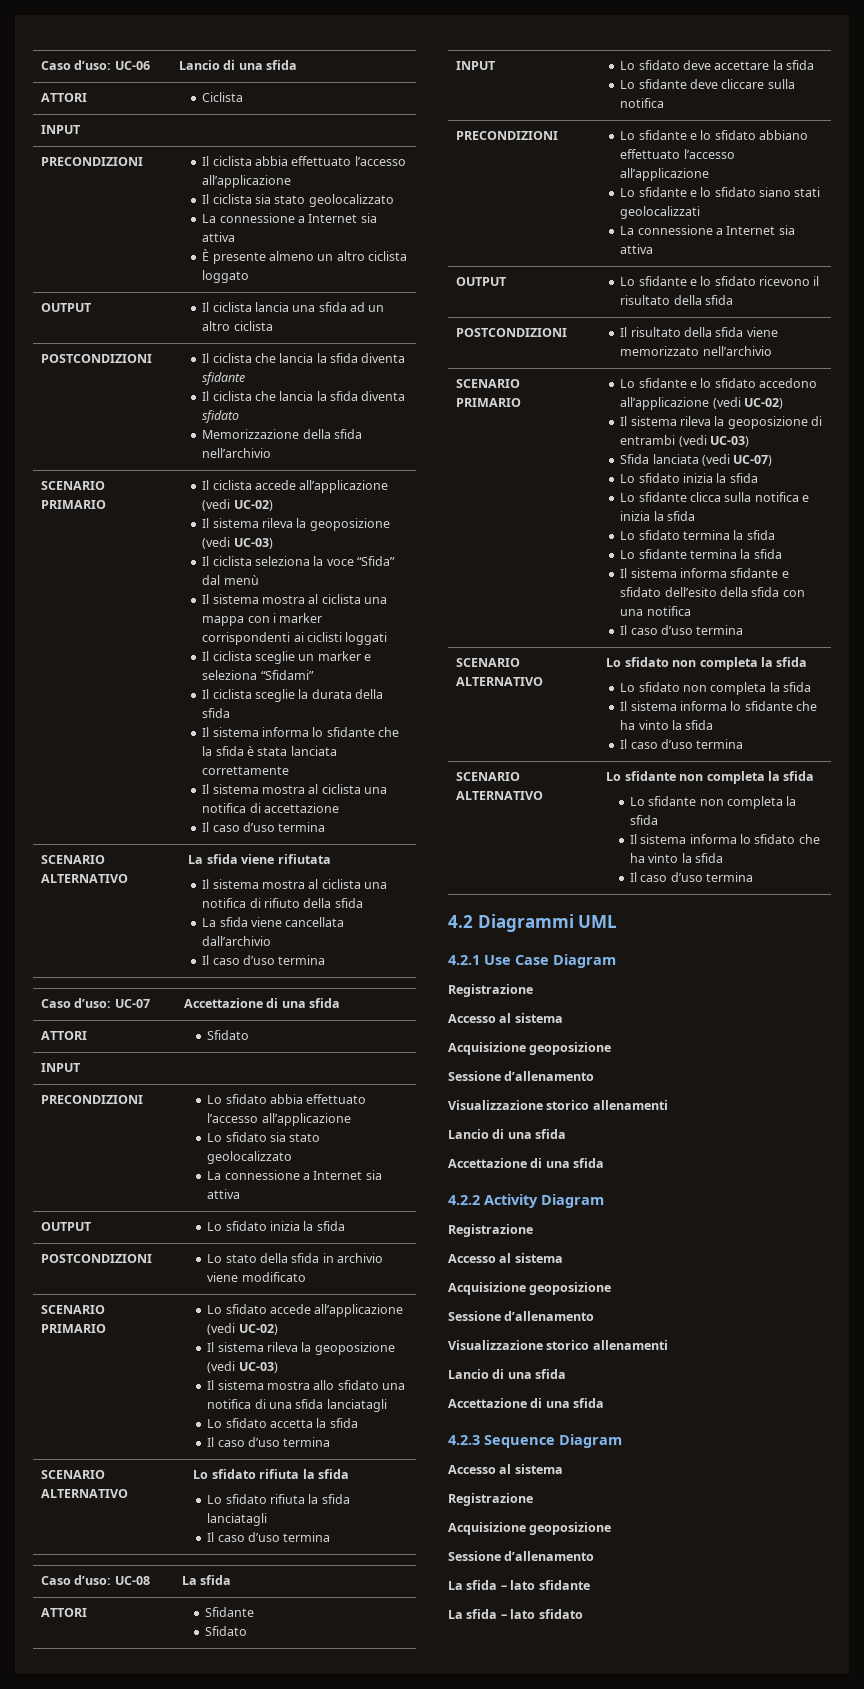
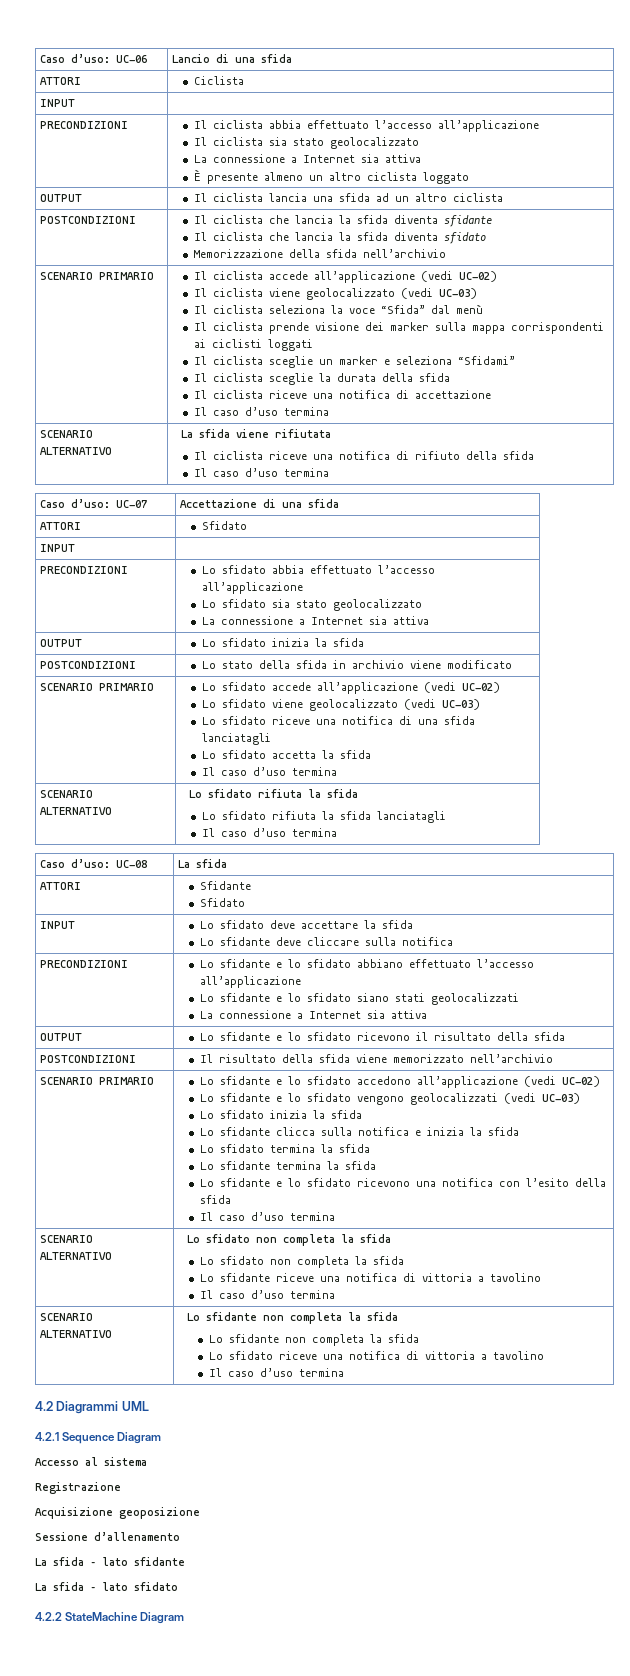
  Il ciclista accede all’applicazione (vedi UC-02)
- Il sistema rileva la geoposizione (vedi UC-03)
+ Il ciclista viene geolocalizzato (vedi UC-03)
- Il sistema mostra al ciclista una mappa con i marker corrispondenti ai ciclisti loggati
+ Il ciclista prende visione dei marker sulla mappa corrispondenti ai ciclisti loggati
- Il sistema informa lo sfidante che la sfida è stata lanciata correttamente
- Il sistema mostra al ciclista una notifica di accettazione
+ Il ciclista riceve una notifica di accettazione
  SCENARIO ALTERNATIVO | La sfida viene rifiutata
- Il sistema mostra al ciclista una notifica di rifiuto della sfida
- La sfida viene cancellata dall’archivio
+ Il ciclista riceve una notifica di rifiuto della sfida
  SCENARIO PRIMARIO | Lo sfidato accede all’applicazione (vedi UC-02)
- Il sistema rileva la geoposizione (vedi UC-03)
- Il sistema mostra allo sfidato una notifica di una sfida lanciatagli
+ Lo sfidato viene geolocalizzato (vedi UC-03)
+ Lo sfidato riceve una notifica di una sfida lanciatagli
- Il sistema rileva la geoposizione di entrambi (vedi UC-03)
- Sfida lanciata (vedi UC-07)
+ Lo sfidante e lo sfidato vengono geolocalizzati (vedi UC-03)
- Il sistema informa sfidante e sfidato dell’esito della sfida con una notifica
+ Lo sfidante e lo sfidato ricevono una notifica con l’esito della sfida
  SCENARIO ALTERNATIVO | Lo sfidato non completa la sfida
  Lo sfidato non completa la sfida
- Il sistema informa lo sfidante che ha vinto la sfida
+ Lo sfidante riceve una notifica di vittoria a tavolino
  SCENARIO ALTERNATIVO | Lo sfidante non completa la sfida
  Lo sfidante non completa la sfida
- Il sistema informa lo sfidato che ha vinto la sfida
+ Lo sfidato riceve una notifica di vittoria a tavolino
- 4.2.1 Use Case Diagram
- Registrazione
- Accesso al sistema
- Acquisizione geoposizione
- Sessione d’allenamento
- Visualizzazione storico allenamenti
- Lancio di una sfida
- Accettazione di una sfida
- 4.2.2 Activity Diagram
- Registrazione
- Accesso al sistema
- Acquisizione geoposizione
- Sessione d’allenamento
- Visualizzazione storico allenamenti
- Lancio di una sfida
- Accettazione di una sfida
- 4.2.3 Sequence Diagram
+ 4.2.1 Sequence Diagram
+ 4.2.2 StateMachine Diagram

